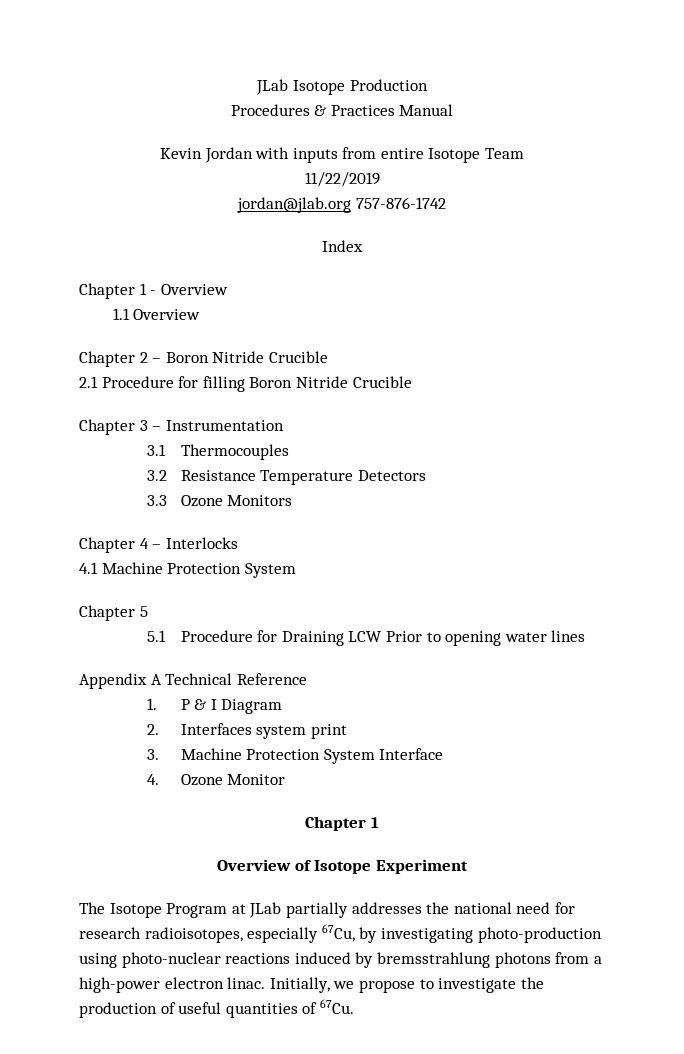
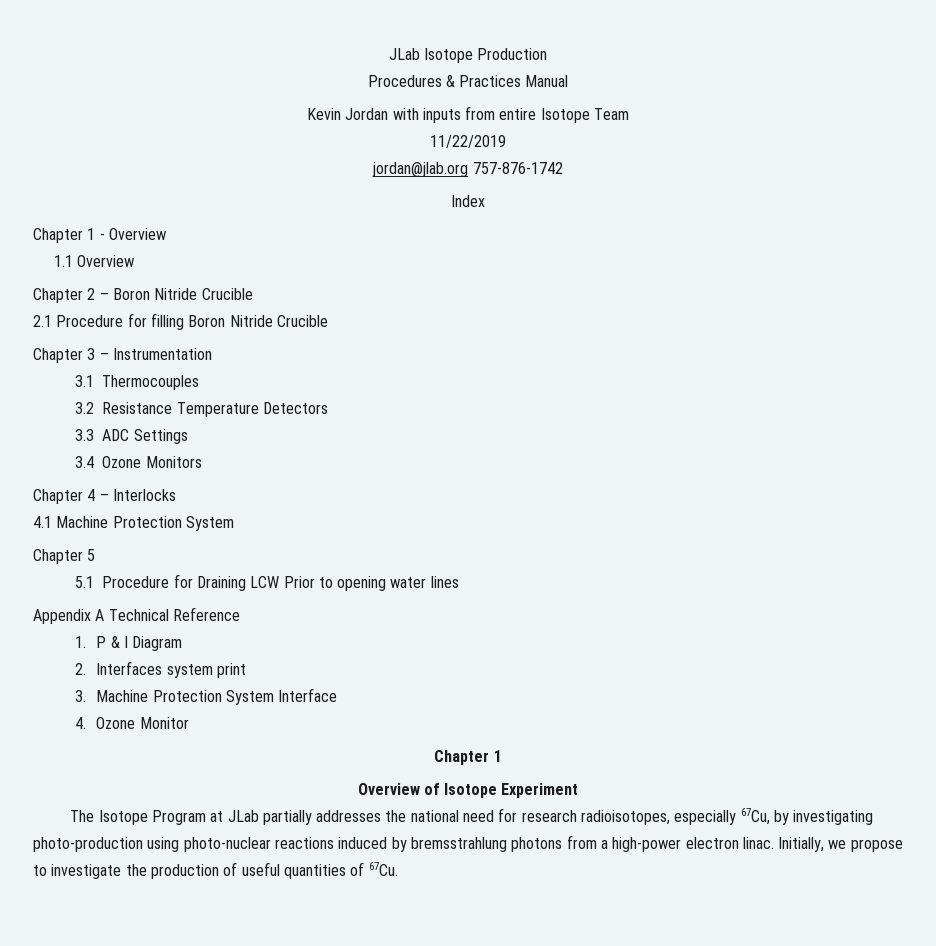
- 3.3 Ozone Monitors
+ 3.3 ADC Settings
+ 3.4 Ozone Monitors

